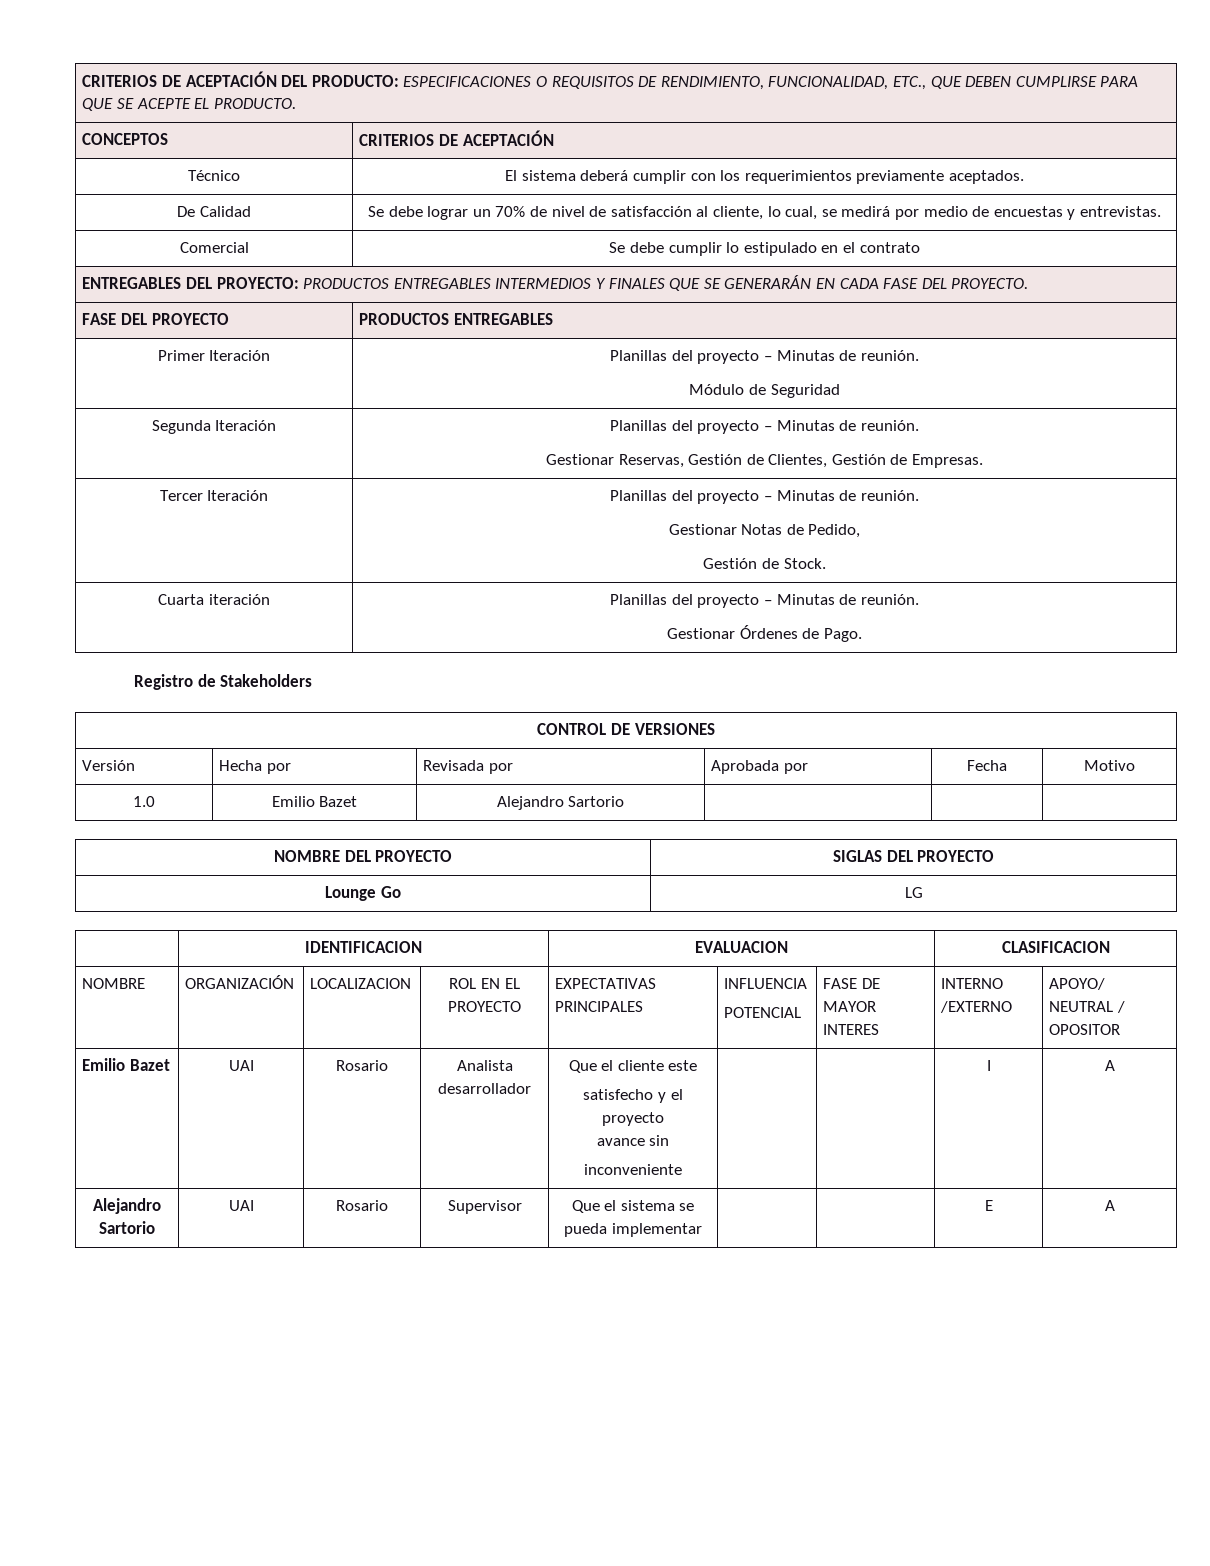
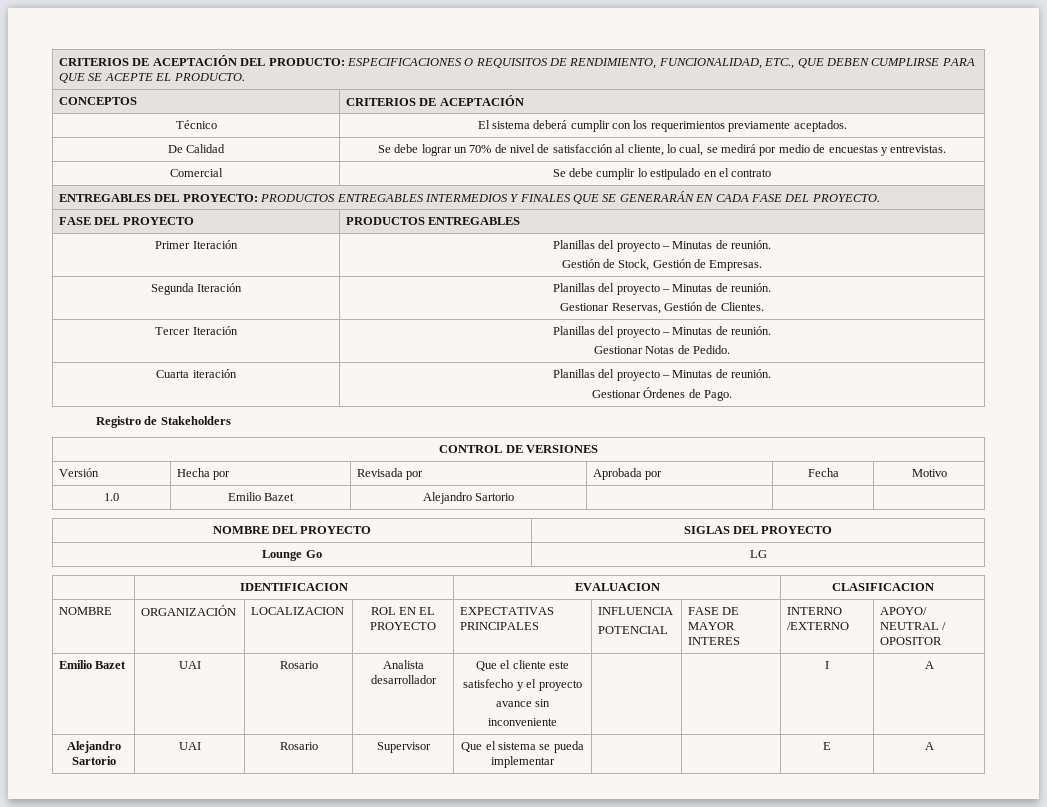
  Primer Iteración | Planillas del proyecto – Minutas de reunión.
- Módulo de Seguridad
+ Gestión de Stock, Gestión de Empresas.
  Segunda Iteración | Planillas del proyecto – Minutas de reunión.
- Gestionar Reservas, Gestión de Clientes, Gestión de Empresas.
+ Gestionar Reservas, Gestión de Clientes.
  Tercer Iteración | Planillas del proyecto – Minutas de reunión.
- Gestionar Notas de Pedido,
- Gestión de Stock.
+ Gestionar Notas de Pedido.

